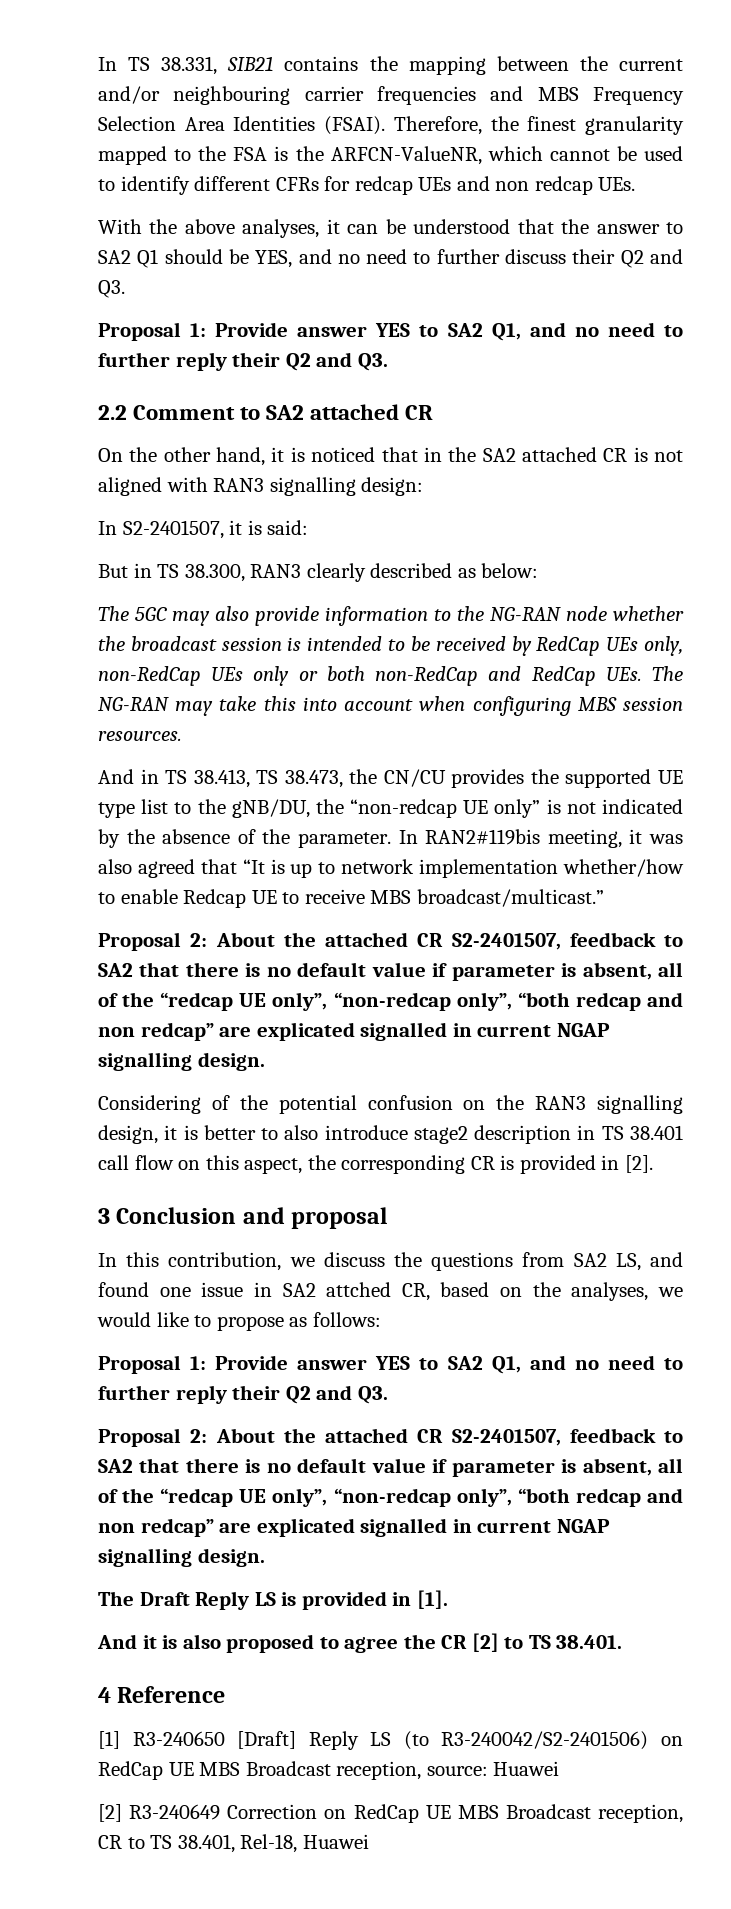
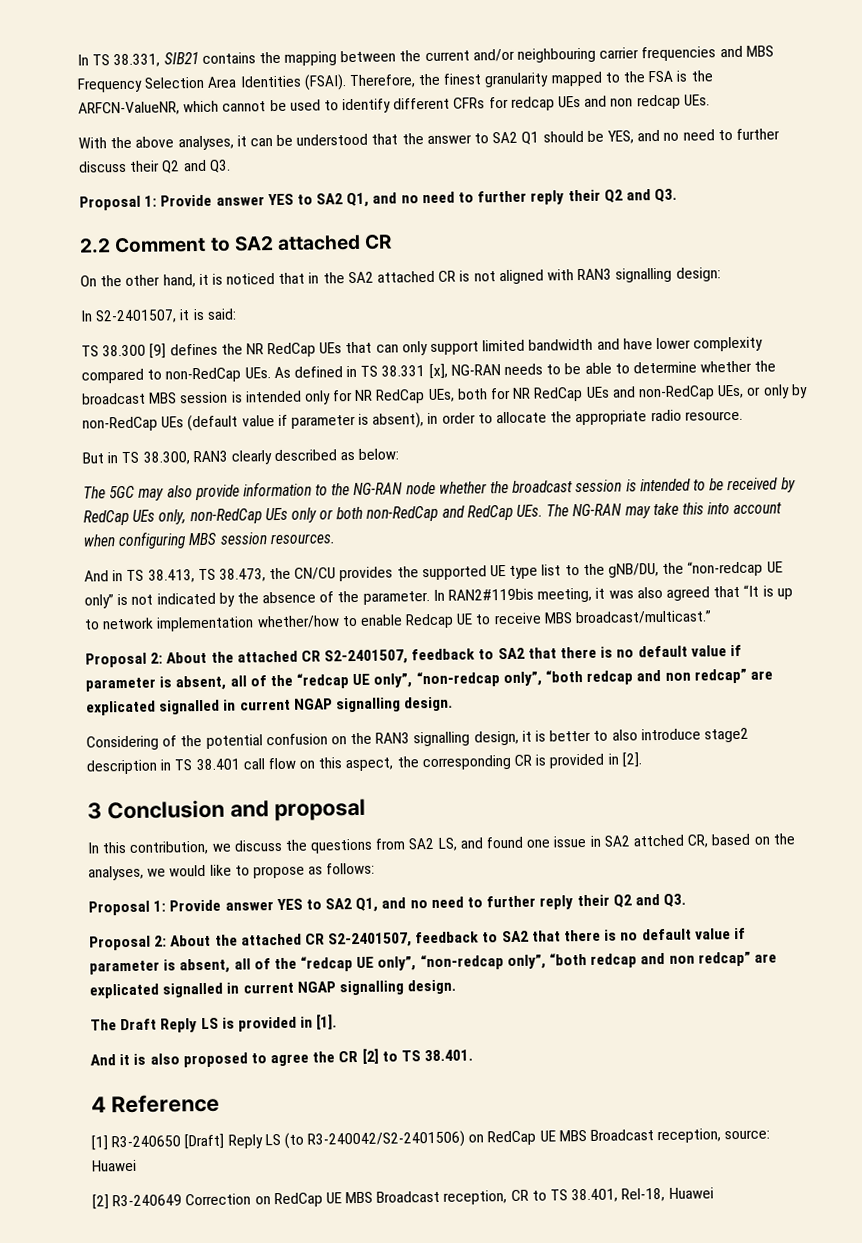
+ TS 38.300 [9] defines the NR RedCap UEs that can only support limited bandwidth and have lower complexity compared to non-RedCap UEs. As defined in TS 38.331 [x], NG-RAN needs to be able to determine whether the broadcast MBS session is intended only for NR RedCap UEs, both for NR RedCap UEs and non-RedCap UEs, or only by non-RedCap UEs (default value if parameter is absent), in order to allocate the appropriate radio resource.

